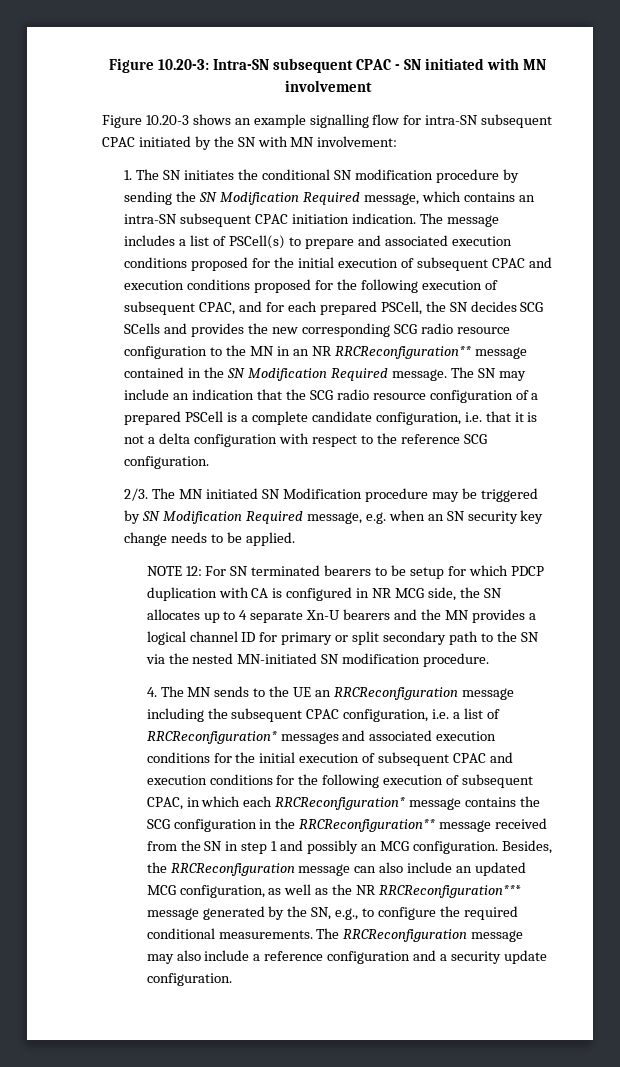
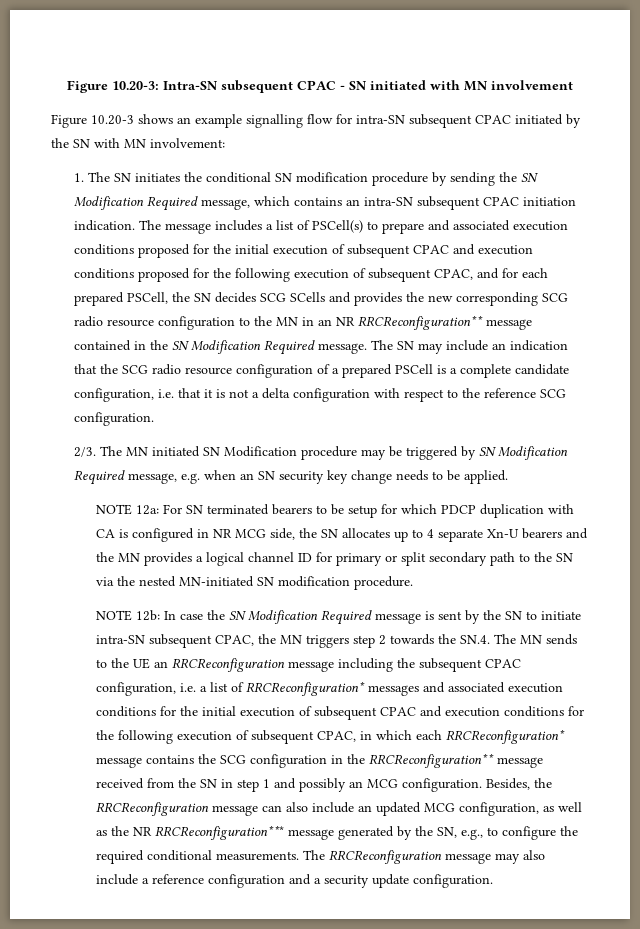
- NOTE 12: For SN terminated bearers to be setup for which PDCP duplication with CA is configured in NR MCG side, the SN allocates up to 4 separate Xn-U bearers and the MN provides a logical channel ID for primary or split secondary path to the SN via the nested MN-initiated SN modification procedure.
+ NOTE 12a: For SN terminated bearers to be setup for which PDCP duplication with CA is configured in NR MCG side, the SN allocates up to 4 separate Xn-U bearers and the MN provides a logical channel ID for primary or split secondary path to the SN via the nested MN-initiated SN modification procedure.
- 4. The MN sends to the UE an RRCReconfiguration message including the subsequent CPAC configuration, i.e. a list of RRCReconfiguration* messages and associated execution conditions for the initial execution of subsequent CPAC and execution conditions for the following execution of subsequent CPAC, in which each RRCReconfiguration* message contains the SCG configuration in the RRCReconfiguration** message received from the SN in step 1 and possibly an MCG configuration.
+ NOTE 12b: In case the SN Modification Required message is sent by the SN to initiate intra-SN subsequent CPAC, the MN triggers step 2 towards the SN.4. The MN sends to the UE an RRCReconfiguration message including the subsequent CPAC configuration, i.e. a list of RRCReconfiguration* messages and associated execution conditions for the initial execution of subsequent CPAC and execution conditions for the following execution of subsequent CPAC, in which each RRCReconfiguration* message contains the SCG configuration in the RRCReconfiguration** message received from the SN in step 1 and possibly an MCG configuration.

